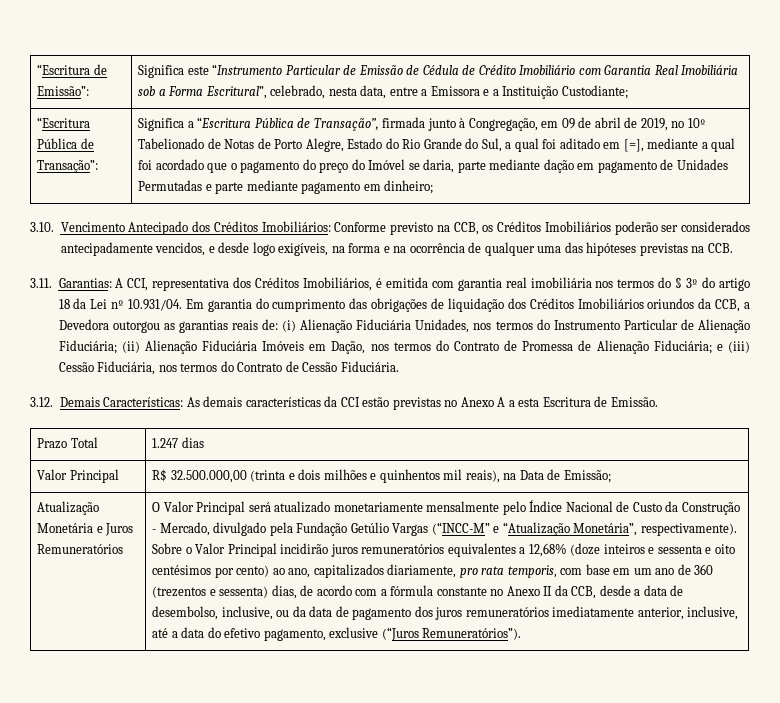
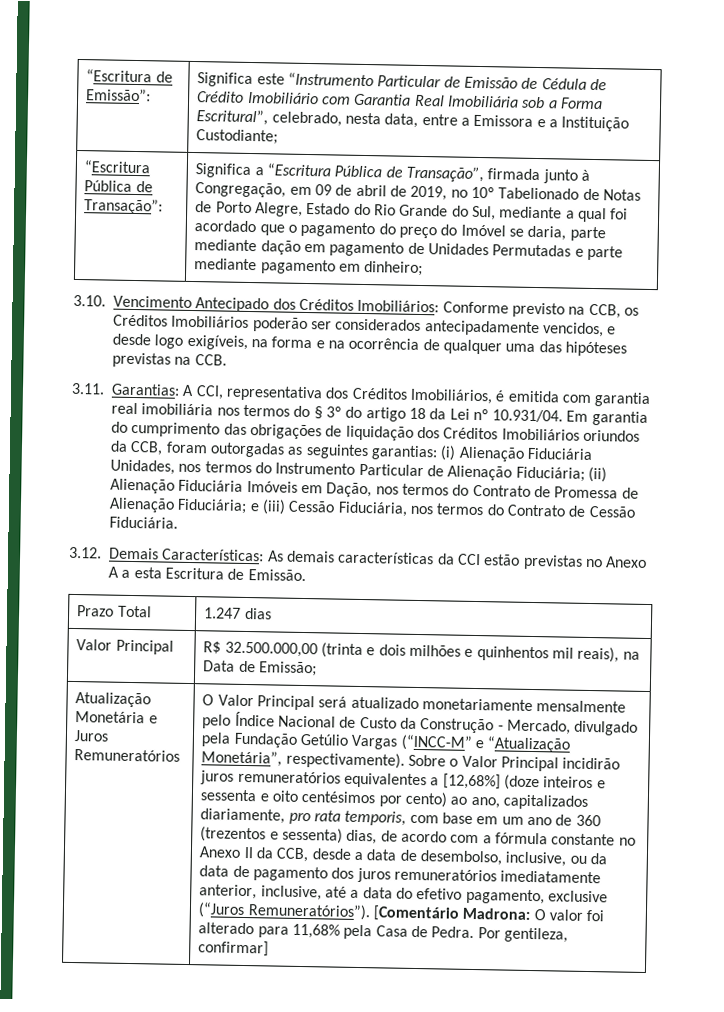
- Significa a “Escritura Pública de Transação”, firmada junto à Congregação, em 09 de abril de 2019, no 10º Tabelionado de Notas de Porto Alegre, Estado do Rio Grande do Sul, a qual foi aditado em [=], mediante a qual foi acordado que o pagamento do preço do Imóvel se daria, parte mediante dação em pagamento de Unidades Permutadas e parte mediante pagamento em dinheiro;
+ Significa a “Escritura Pública de Transação”, firmada junto à Congregação, em 09 de abril de 2019, no 10º Tabelionado de Notas de Porto Alegre, Estado do Rio Grande do Sul, mediante a qual foi acordado que o pagamento do preço do Imóvel se daria, parte mediante dação em pagamento de Unidades Permutadas e parte mediante pagamento em dinheiro;
- A CCI, representativa dos Créditos Imobiliários, é emitida com garantia real imobiliária nos termos do § 3º do artigo 18 da Lei nº 10.931/04. Em garantia do cumprimento das obrigações de liquidação dos Créditos Imobiliários oriundos da CCB, a Devedora outorgou as garantias reais de:
+ A CCI, representativa dos Créditos Imobiliários, é emitida com garantia real imobiliária nos termos do § 3º do artigo 18 da Lei nº 10.931/04. Em garantia do cumprimento das obrigações de liquidação dos Créditos Imobiliários oriundos da CCB, foram outorgadas as seguintes garantias:
- Sobre o Valor Principal incidirão juros remuneratórios equivalentes a 12,68% (doze inteiros e sessenta e oito centésimos por cento) ao ano, capitalizados diariamente, pro rata temporis, com base em um ano de 360 (trezentos e sessenta) dias, de acordo com a fórmula constante no Anexo II da CCB, desde a data de desembolso, inclusive, ou da data de pagamento dos juros remuneratórios imediatamente anterior, inclusive, até a data do efetivo pagamento, exclusive (“Juros Remuneratórios”).
+ Sobre o Valor Principal incidirão juros remuneratórios equivalentes a [12,68%] (doze inteiros e sessenta e oito centésimos por cento) ao ano, capitalizados diariamente, pro rata temporis, com base em um ano de 360 (trezentos e sessenta) dias, de acordo com a fórmula constante no Anexo II da CCB, desde a data de desembolso, inclusive, ou da data de pagamento dos juros remuneratórios imediatamente anterior, inclusive, até a data do efetivo pagamento, exclusive (“Juros Remuneratórios”).
+ [Comentário Madrona: O valor foi alterado para 11,68% pela Casa de Pedra. Por gentileza, confirmar]

